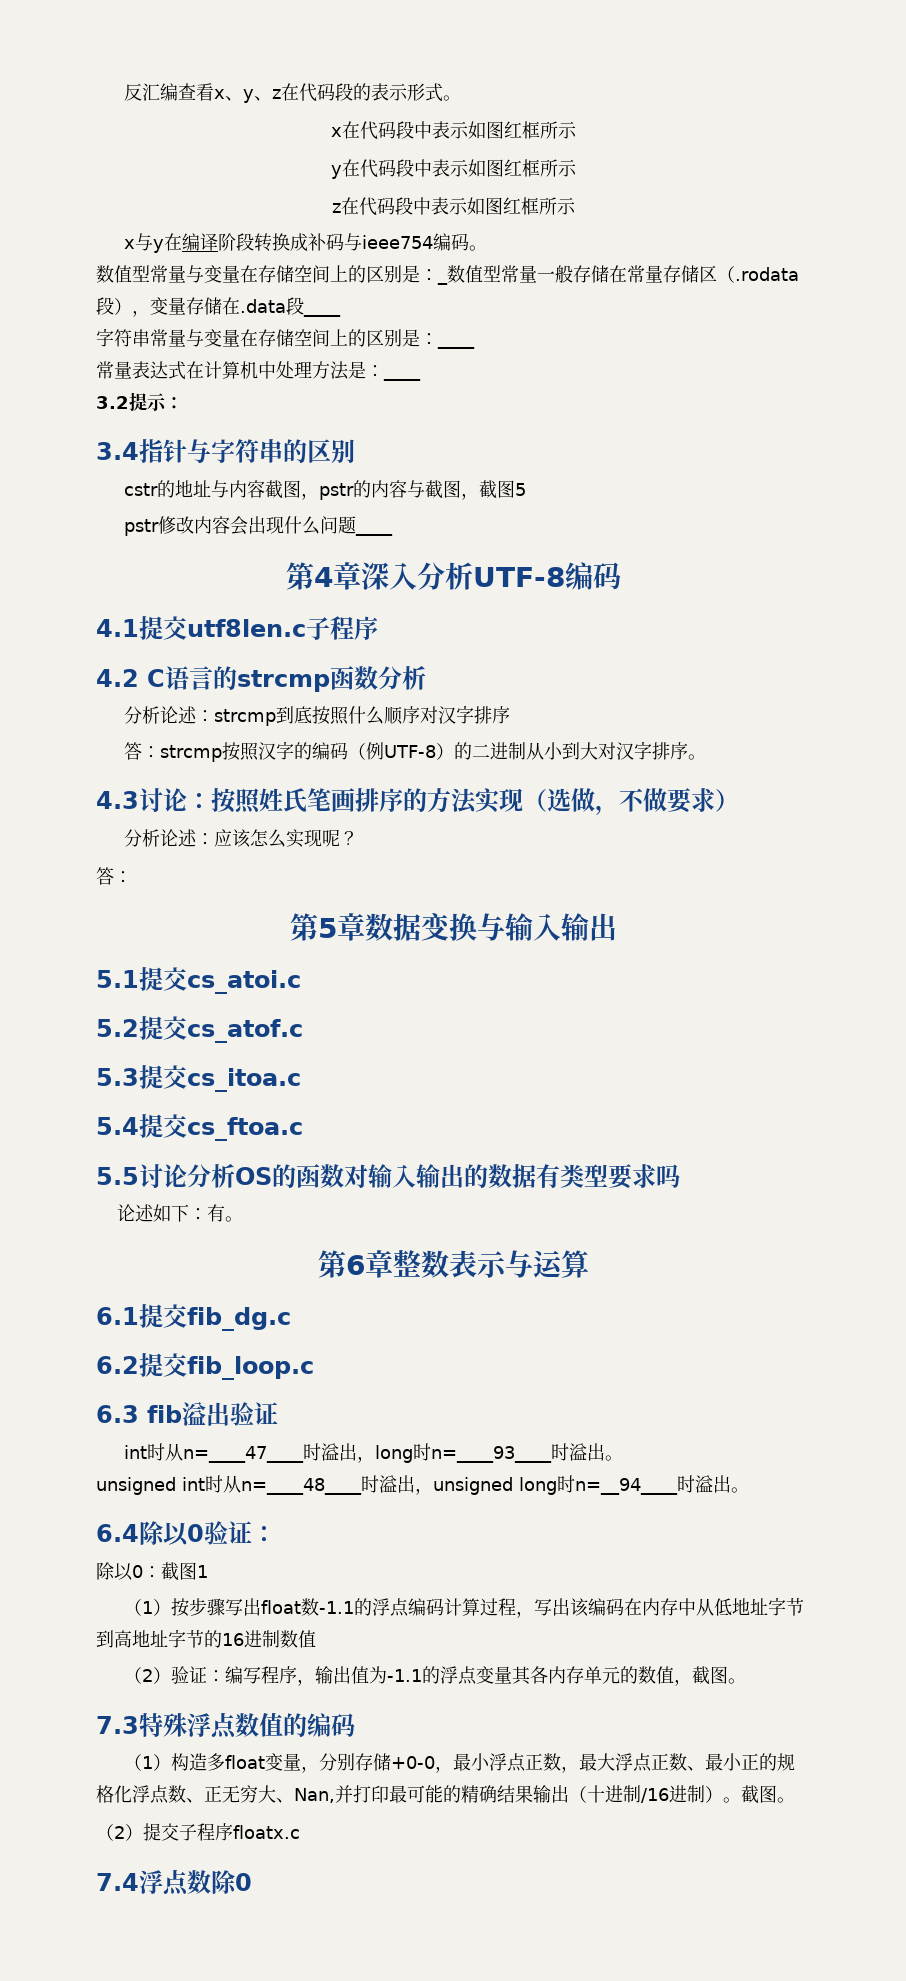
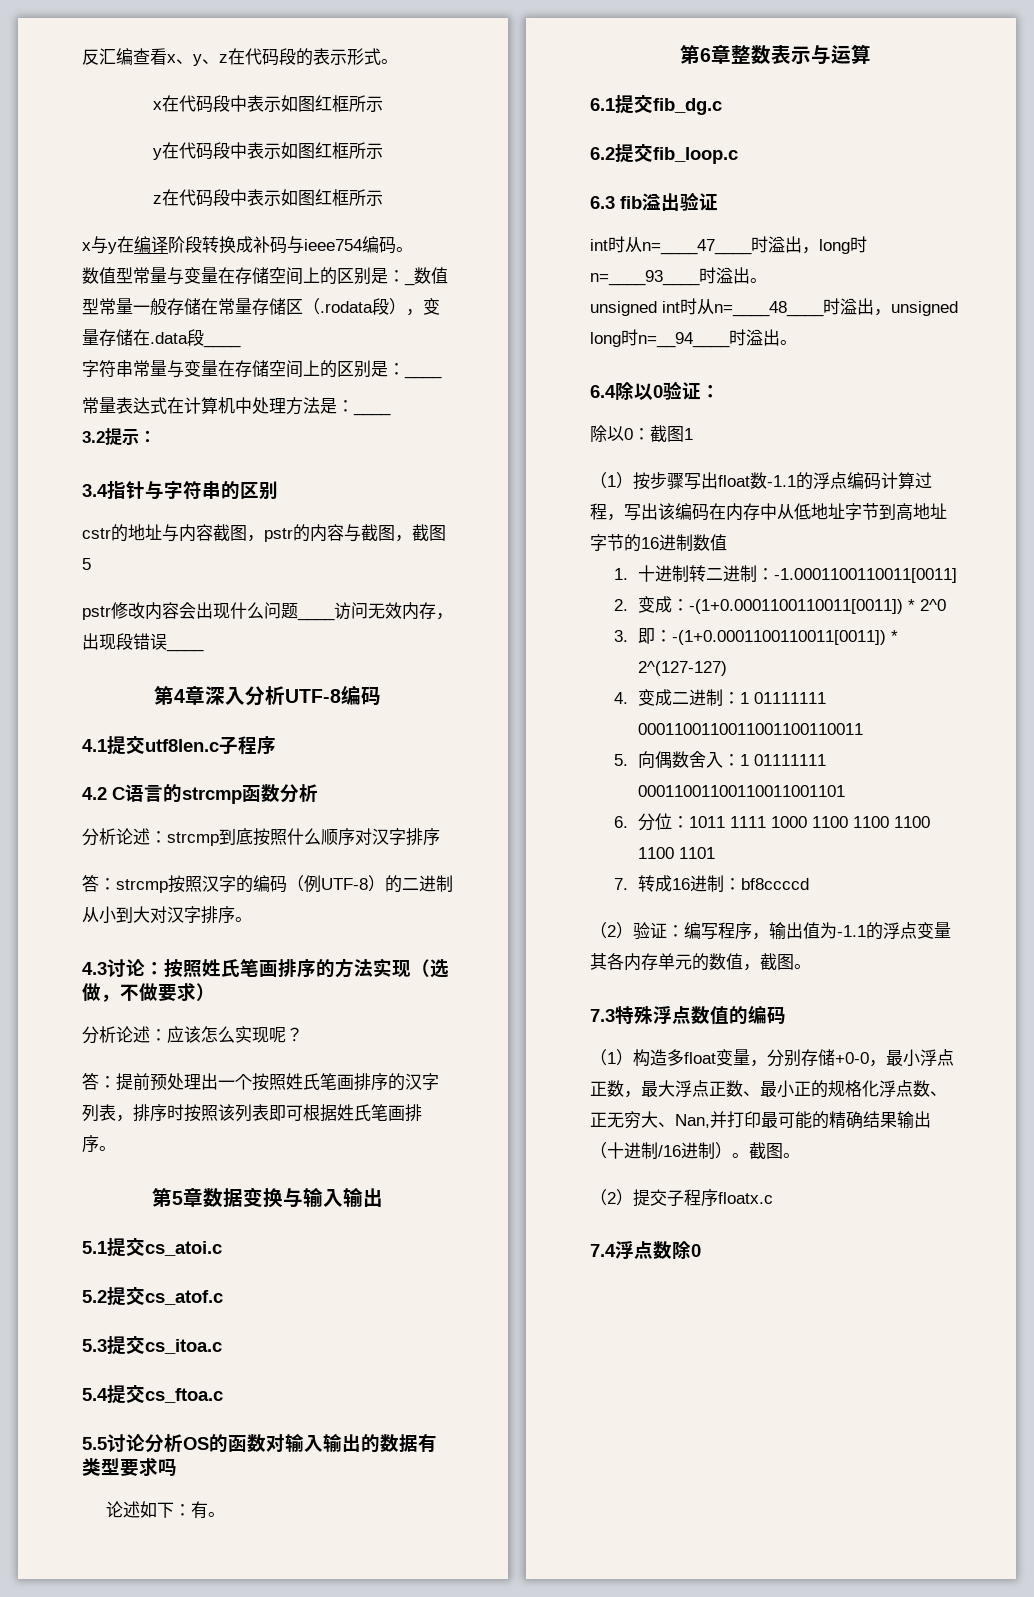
- pstr修改内容会出现什么问题____
+ pstr修改内容会出现什么问题____访问无效内存，出现段错误____
  分析论述：应该怎么实现呢？
- 答：
+ 答：提前预处理出一个按照姓氏笔画排序的汉字列表，排序时按照该列表即可根据姓氏笔画排序。
+ 1.十进制转二进制：-1.0001100110011[0011]
+ 2.变成：-(1+0.0001100110011[0011]) * 2^0
+ 3.即：-(1+0.0001100110011[0011]) * 2^(127-127)
+ 4.变成二进制：1 01111111 0001100110011001100110011
+ 5.向偶数舍入：1 01111111 00011001100110011001101
+ 6.分位：1011 1111 1000 1100 1100 1100 1100 1101
+ 7.转成16进制：bf8ccccd

